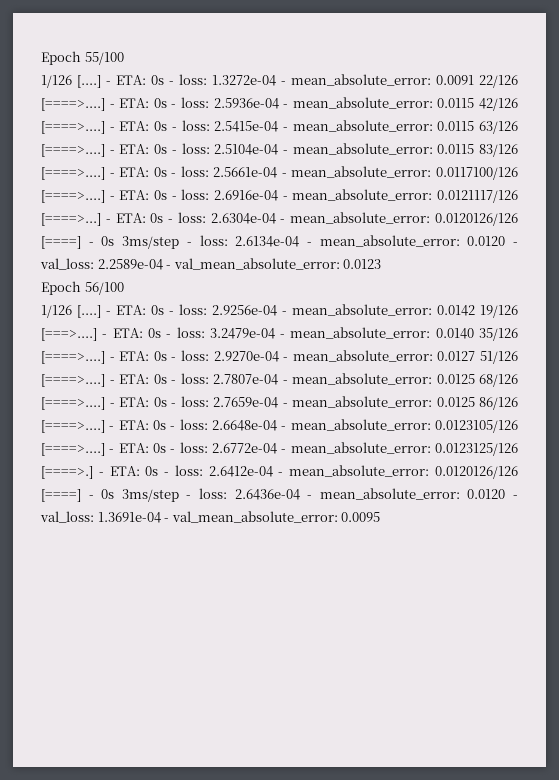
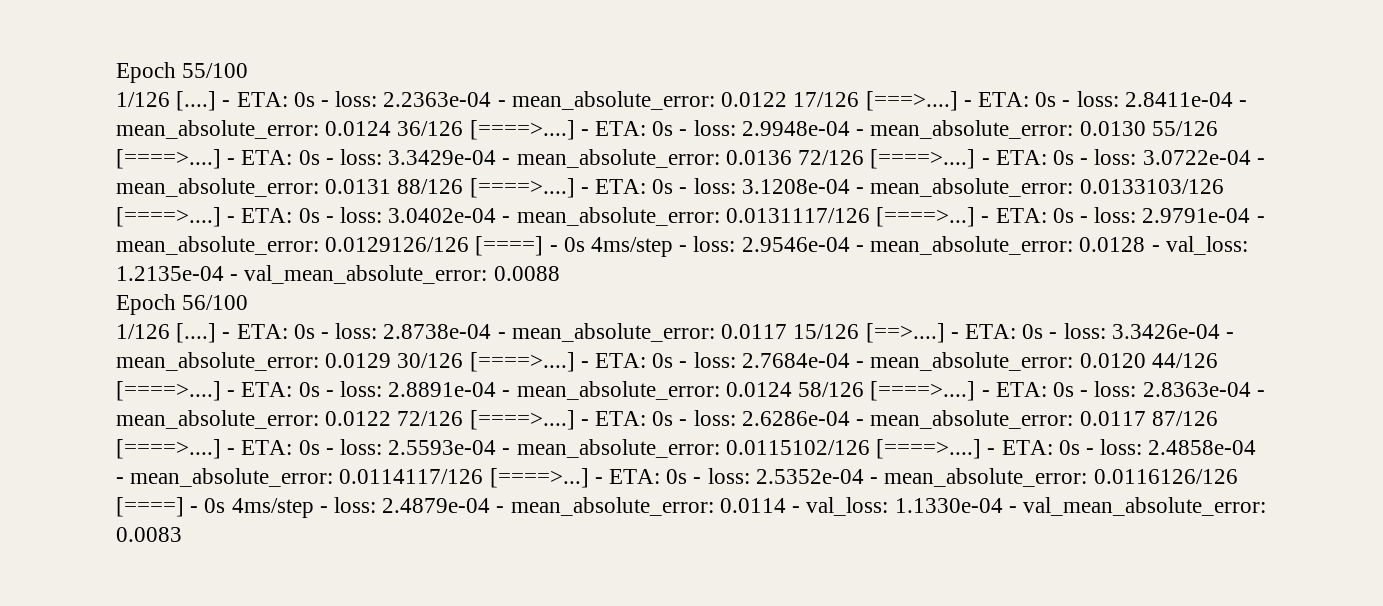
- - ETA: 0s - loss: 1.3272e-04 - mean_absolute_error: 0.0091 22/126 [====>....] - ETA: 0s - loss: 2.5936e-04 - mean_absolute_error: 0.0115 42/126 [====>....] - ETA: 0s - loss: 2.5415e-04 - mean_absolute_error: 0.0115 63/126 [====>....] - ETA: 0s - loss: 2.5104e-04 - mean_absolute_error: 0.0115 83/126 [====>....] - ETA: 0s - loss: 2.5661e-04 - mean_absolute_error: 0.0117100/126 [====>....] - ETA: 0s - loss: 2.6916e-04 - mean_absolute_error: 0.0121117/126 [====>...] - ETA: 0s - loss: 2.6304e-04 - mean_absolute_error: 0.0120126/126 [====] - 0s 3ms/step - loss: 2.6134e-04 - mean_absolute_error: 0.0120 - val_loss: 2.2589e-04 - val_mean_absolute_error: 0.0123
+ - ETA: 0s - loss: 2.2363e-04 - mean_absolute_error: 0.0122 17/126 [===>....] - ETA: 0s - loss: 2.8411e-04 - mean_absolute_error: 0.0124 36/126 [====>....] - ETA: 0s - loss: 2.9948e-04 - mean_absolute_error: 0.0130 55/126 [====>....] - ETA: 0s - loss: 3.3429e-04 - mean_absolute_error: 0.0136 72/126 [====>....] - ETA: 0s - loss: 3.0722e-04 - mean_absolute_error: 0.0131 88/126 [====>....] - ETA: 0s - loss: 3.1208e-04 - mean_absolute_error: 0.0133103/126 [====>....] - ETA: 0s - loss: 3.0402e-04 - mean_absolute_error: 0.0131117/126 [====>...] - ETA: 0s - loss: 2.9791e-04 - mean_absolute_error: 0.0129126/126 [====] - 0s 4ms/step - loss: 2.9546e-04 - mean_absolute_error: 0.0128 - val_loss: 1.2135e-04 - val_mean_absolute_error: 0.0088
- - ETA: 0s - loss: 2.9256e-04 - mean_absolute_error: 0.0142 19/126 [===>....] - ETA: 0s - loss: 3.2479e-04 - mean_absolute_error: 0.0140 35/126 [====>....] - ETA: 0s - loss: 2.9270e-04 - mean_absolute_error: 0.0127 51/126 [====>....] - ETA: 0s - loss: 2.7807e-04 - mean_absolute_error: 0.0125 68/126 [====>....] - ETA: 0s - loss: 2.7659e-04 - mean_absolute_error: 0.0125 86/126 [====>....] - ETA: 0s - loss: 2.6648e-04 - mean_absolute_error: 0.0123105/126 [====>....] - ETA: 0s - loss: 2.6772e-04 - mean_absolute_error: 0.0123125/126 [====>.] - ETA: 0s - loss: 2.6412e-04 - mean_absolute_error: 0.0120126/126 [====] - 0s 3ms/step - loss: 2.6436e-04 - mean_absolute_error: 0.0120 - val_loss: 1.3691e-04 - val_mean_absolute_error: 0.0095
+ - ETA: 0s - loss: 2.8738e-04 - mean_absolute_error: 0.0117 15/126 [==>....] - ETA: 0s - loss: 3.3426e-04 - mean_absolute_error: 0.0129 30/126 [====>....] - ETA: 0s - loss: 2.7684e-04 - mean_absolute_error: 0.0120 44/126 [====>....] - ETA: 0s - loss: 2.8891e-04 - mean_absolute_error: 0.0124 58/126 [====>....] - ETA: 0s - loss: 2.8363e-04 - mean_absolute_error: 0.0122 72/126 [====>....] - ETA: 0s - loss: 2.6286e-04 - mean_absolute_error: 0.0117 87/126 [====>....] - ETA: 0s - loss: 2.5593e-04 - mean_absolute_error: 0.0115102/126 [====>....] - ETA: 0s - loss: 2.4858e-04 - mean_absolute_error: 0.0114117/126 [====>...] - ETA: 0s - loss: 2.5352e-04 - mean_absolute_error: 0.0116126/126 [====] - 0s 4ms/step - loss: 2.4879e-04 - mean_absolute_error: 0.0114 - val_loss: 1.1330e-04 - val_mean_absolute_error: 0.0083

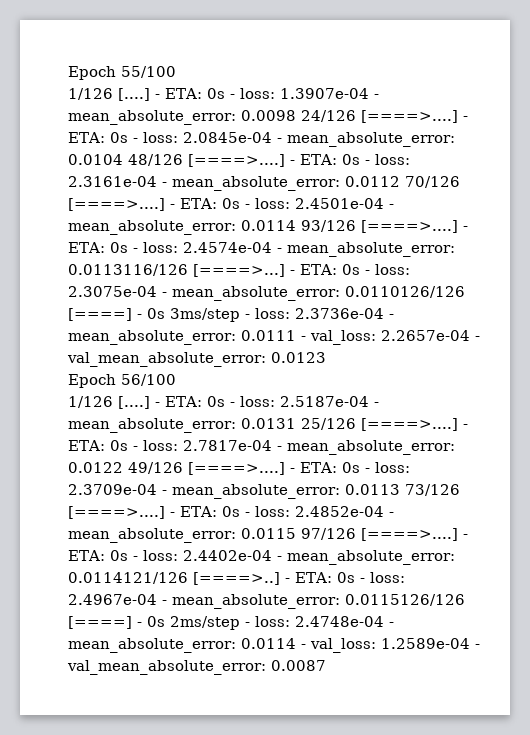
- - ETA: 0s - loss: 2.2363e-04 - mean_absolute_error: 0.0122 17/126 [===>....] - ETA: 0s - loss: 2.8411e-04 - mean_absolute_error: 0.0124 36/126 [====>....] - ETA: 0s - loss: 2.9948e-04 - mean_absolute_error: 0.0130 55/126 [====>....] - ETA: 0s - loss: 3.3429e-04 - mean_absolute_error: 0.0136 72/126 [====>....] - ETA: 0s - loss: 3.0722e-04 - mean_absolute_error: 0.0131 88/126 [====>....] - ETA: 0s - loss: 3.1208e-04 - mean_absolute_error: 0.0133103/126 [====>....] - ETA: 0s - loss: 3.0402e-04 - mean_absolute_error: 0.0131117/126 [====>...] - ETA: 0s - loss: 2.9791e-04 - mean_absolute_error: 0.0129126/126 [====] - 0s 4ms/step - loss: 2.9546e-04 - mean_absolute_error: 0.0128 - val_loss: 1.2135e-04 - val_mean_absolute_error: 0.0088
+ - ETA: 0s - loss: 1.3907e-04 - mean_absolute_error: 0.0098 24/126 [====>....] - ETA: 0s - loss: 2.0845e-04 - mean_absolute_error: 0.0104 48/126 [====>....] - ETA: 0s - loss: 2.3161e-04 - mean_absolute_error: 0.0112 70/126 [====>....] - ETA: 0s - loss: 2.4501e-04 - mean_absolute_error: 0.0114 93/126 [====>....] - ETA: 0s - loss: 2.4574e-04 - mean_absolute_error: 0.0113116/126 [====>...] - ETA: 0s - loss: 2.3075e-04 - mean_absolute_error: 0.0110126/126 [====] - 0s 3ms/step - loss: 2.3736e-04 - mean_absolute_error: 0.0111 - val_loss: 2.2657e-04 - val_mean_absolute_error: 0.0123
- - ETA: 0s - loss: 2.8738e-04 - mean_absolute_error: 0.0117 15/126 [==>....] - ETA: 0s - loss: 3.3426e-04 - mean_absolute_error: 0.0129 30/126 [====>....] - ETA: 0s - loss: 2.7684e-04 - mean_absolute_error: 0.0120 44/126 [====>....] - ETA: 0s - loss: 2.8891e-04 - mean_absolute_error: 0.0124 58/126 [====>....] - ETA: 0s - loss: 2.8363e-04 - mean_absolute_error: 0.0122 72/126 [====>....] - ETA: 0s - loss: 2.6286e-04 - mean_absolute_error: 0.0117 87/126 [====>....] - ETA: 0s - loss: 2.5593e-04 - mean_absolute_error: 0.0115102/126 [====>....] - ETA: 0s - loss: 2.4858e-04 - mean_absolute_error: 0.0114117/126 [====>...] - ETA: 0s - loss: 2.5352e-04 - mean_absolute_error: 0.0116126/126 [====] - 0s 4ms/step - loss: 2.4879e-04 - mean_absolute_error: 0.0114 - val_loss: 1.1330e-04 - val_mean_absolute_error: 0.0083
+ - ETA: 0s - loss: 2.5187e-04 - mean_absolute_error: 0.0131 25/126 [====>....] - ETA: 0s - loss: 2.7817e-04 - mean_absolute_error: 0.0122 49/126 [====>....] - ETA: 0s - loss: 2.3709e-04 - mean_absolute_error: 0.0113 73/126 [====>....] - ETA: 0s - loss: 2.4852e-04 - mean_absolute_error: 0.0115 97/126 [====>....] - ETA: 0s - loss: 2.4402e-04 - mean_absolute_error: 0.0114121/126 [====>..] - ETA: 0s - loss: 2.4967e-04 - mean_absolute_error: 0.0115126/126 [====] - 0s 2ms/step - loss: 2.4748e-04 - mean_absolute_error: 0.0114 - val_loss: 1.2589e-04 - val_mean_absolute_error: 0.0087

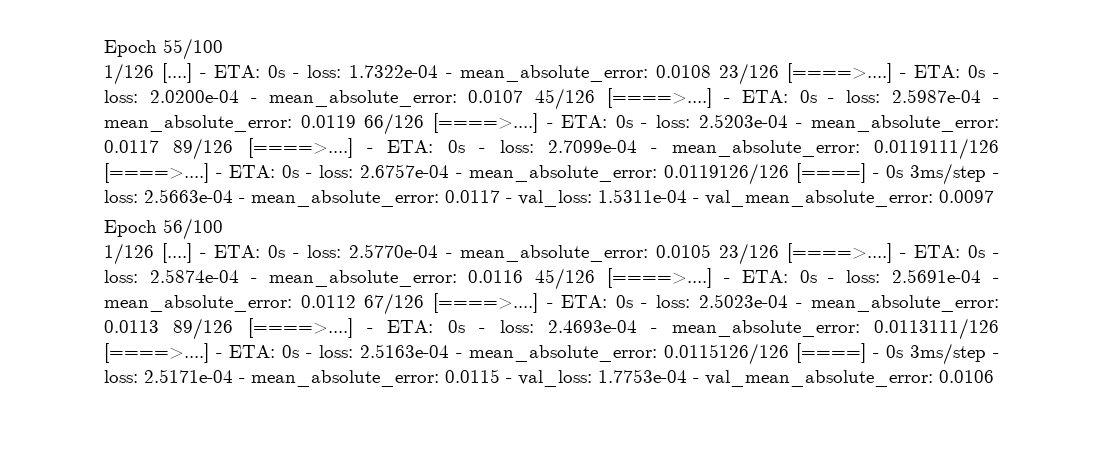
- - ETA: 0s - loss: 1.3907e-04 - mean_absolute_error: 0.0098 24/126 [====>....] - ETA: 0s - loss: 2.0845e-04 - mean_absolute_error: 0.0104 48/126 [====>....] - ETA: 0s - loss: 2.3161e-04 - mean_absolute_error: 0.0112 70/126 [====>....] - ETA: 0s - loss: 2.4501e-04 - mean_absolute_error: 0.0114 93/126 [====>....] - ETA: 0s - loss: 2.4574e-04 - mean_absolute_error: 0.0113116/126 [====>...] - ETA: 0s - loss: 2.3075e-04 - mean_absolute_error: 0.0110126/126 [====] - 0s 3ms/step - loss: 2.3736e-04 - mean_absolute_error: 0.0111 - val_loss: 2.2657e-04 - val_mean_absolute_error: 0.0123
+ - ETA: 0s - loss: 1.7322e-04 - mean_absolute_error: 0.0108 23/126 [====>....] - ETA: 0s - loss: 2.0200e-04 - mean_absolute_error: 0.0107 45/126 [====>....] - ETA: 0s - loss: 2.5987e-04 - mean_absolute_error: 0.0119 66/126 [====>....] - ETA: 0s - loss: 2.5203e-04 - mean_absolute_error: 0.0117 89/126 [====>....] - ETA: 0s - loss: 2.7099e-04 - mean_absolute_error: 0.0119111/126 [====>....] - ETA: 0s - loss: 2.6757e-04 - mean_absolute_error: 0.0119126/126 [====] - 0s 3ms/step - loss: 2.5663e-04 - mean_absolute_error: 0.0117 - val_loss: 1.5311e-04 - val_mean_absolute_error: 0.0097
- - ETA: 0s - loss: 2.5187e-04 - mean_absolute_error: 0.0131 25/126 [====>....] - ETA: 0s - loss: 2.7817e-04 - mean_absolute_error: 0.0122 49/126 [====>....] - ETA: 0s - loss: 2.3709e-04 - mean_absolute_error: 0.0113 73/126 [====>....] - ETA: 0s - loss: 2.4852e-04 - mean_absolute_error: 0.0115 97/126 [====>....] - ETA: 0s - loss: 2.4402e-04 - mean_absolute_error: 0.0114121/126 [====>..] - ETA: 0s - loss: 2.4967e-04 - mean_absolute_error: 0.0115126/126 [====] - 0s 2ms/step - loss: 2.4748e-04 - mean_absolute_error: 0.0114 - val_loss: 1.2589e-04 - val_mean_absolute_error: 0.0087
+ - ETA: 0s - loss: 2.5770e-04 - mean_absolute_error: 0.0105 23/126 [====>....] - ETA: 0s - loss: 2.5874e-04 - mean_absolute_error: 0.0116 45/126 [====>....] - ETA: 0s - loss: 2.5691e-04 - mean_absolute_error: 0.0112 67/126 [====>....] - ETA: 0s - loss: 2.5023e-04 - mean_absolute_error: 0.0113 89/126 [====>....] - ETA: 0s - loss: 2.4693e-04 - mean_absolute_error: 0.0113111/126 [====>....] - ETA: 0s - loss: 2.5163e-04 - mean_absolute_error: 0.0115126/126 [====] - 0s 3ms/step - loss: 2.5171e-04 - mean_absolute_error: 0.0115 - val_loss: 1.7753e-04 - val_mean_absolute_error: 0.0106

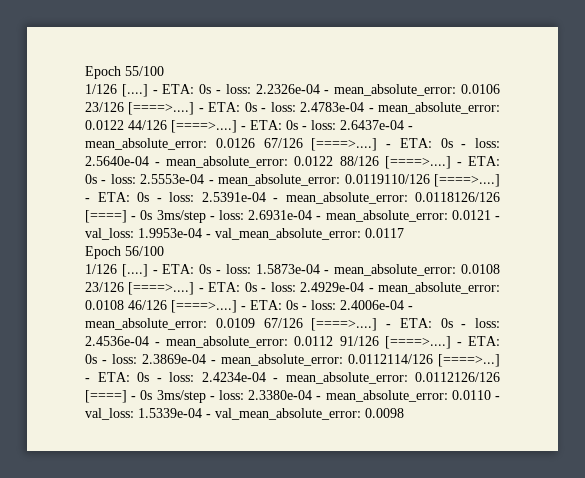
- - ETA: 0s - loss: 1.7322e-04 - mean_absolute_error: 0.0108 23/126 [====>....] - ETA: 0s - loss: 2.0200e-04 - mean_absolute_error: 0.0107 45/126 [====>....] - ETA: 0s - loss: 2.5987e-04 - mean_absolute_error: 0.0119 66/126 [====>....] - ETA: 0s - loss: 2.5203e-04 - mean_absolute_error: 0.0117 89/126 [====>....] - ETA: 0s - loss: 2.7099e-04 - mean_absolute_error: 0.0119111/126 [====>....] - ETA: 0s - loss: 2.6757e-04 - mean_absolute_error: 0.0119126/126 [====] - 0s 3ms/step - loss: 2.5663e-04 - mean_absolute_error: 0.0117 - val_loss: 1.5311e-04 - val_mean_absolute_error: 0.0097
+ - ETA: 0s - loss: 2.2326e-04 - mean_absolute_error: 0.0106 23/126 [====>....] - ETA: 0s - loss: 2.4783e-04 - mean_absolute_error: 0.0122 44/126 [====>....] - ETA: 0s - loss: 2.6437e-04 - mean_absolute_error: 0.0126 67/126 [====>....] - ETA: 0s - loss: 2.5640e-04 - mean_absolute_error: 0.0122 88/126 [====>....] - ETA: 0s - loss: 2.5553e-04 - mean_absolute_error: 0.0119110/126 [====>....] - ETA: 0s - loss: 2.5391e-04 - mean_absolute_error: 0.0118126/126 [====] - 0s 3ms/step - loss: 2.6931e-04 - mean_absolute_error: 0.0121 - val_loss: 1.9953e-04 - val_mean_absolute_error: 0.0117
- - ETA: 0s - loss: 2.5770e-04 - mean_absolute_error: 0.0105 23/126 [====>....] - ETA: 0s - loss: 2.5874e-04 - mean_absolute_error: 0.0116 45/126 [====>....] - ETA: 0s - loss: 2.5691e-04 - mean_absolute_error: 0.0112 67/126 [====>....] - ETA: 0s - loss: 2.5023e-04 - mean_absolute_error: 0.0113 89/126 [====>....] - ETA: 0s - loss: 2.4693e-04 - mean_absolute_error: 0.0113111/126 [====>....] - ETA: 0s - loss: 2.5163e-04 - mean_absolute_error: 0.0115126/126 [====] - 0s 3ms/step - loss: 2.5171e-04 - mean_absolute_error: 0.0115 - val_loss: 1.7753e-04 - val_mean_absolute_error: 0.0106
+ - ETA: 0s - loss: 1.5873e-04 - mean_absolute_error: 0.0108 23/126 [====>....] - ETA: 0s - loss: 2.4929e-04 - mean_absolute_error: 0.0108 46/126 [====>....] - ETA: 0s - loss: 2.4006e-04 - mean_absolute_error: 0.0109 67/126 [====>....] - ETA: 0s - loss: 2.4536e-04 - mean_absolute_error: 0.0112 91/126 [====>....] - ETA: 0s - loss: 2.3869e-04 - mean_absolute_error: 0.0112114/126 [====>...] - ETA: 0s - loss: 2.4234e-04 - mean_absolute_error: 0.0112126/126 [====] - 0s 3ms/step - loss: 2.3380e-04 - mean_absolute_error: 0.0110 - val_loss: 1.5339e-04 - val_mean_absolute_error: 0.0098

